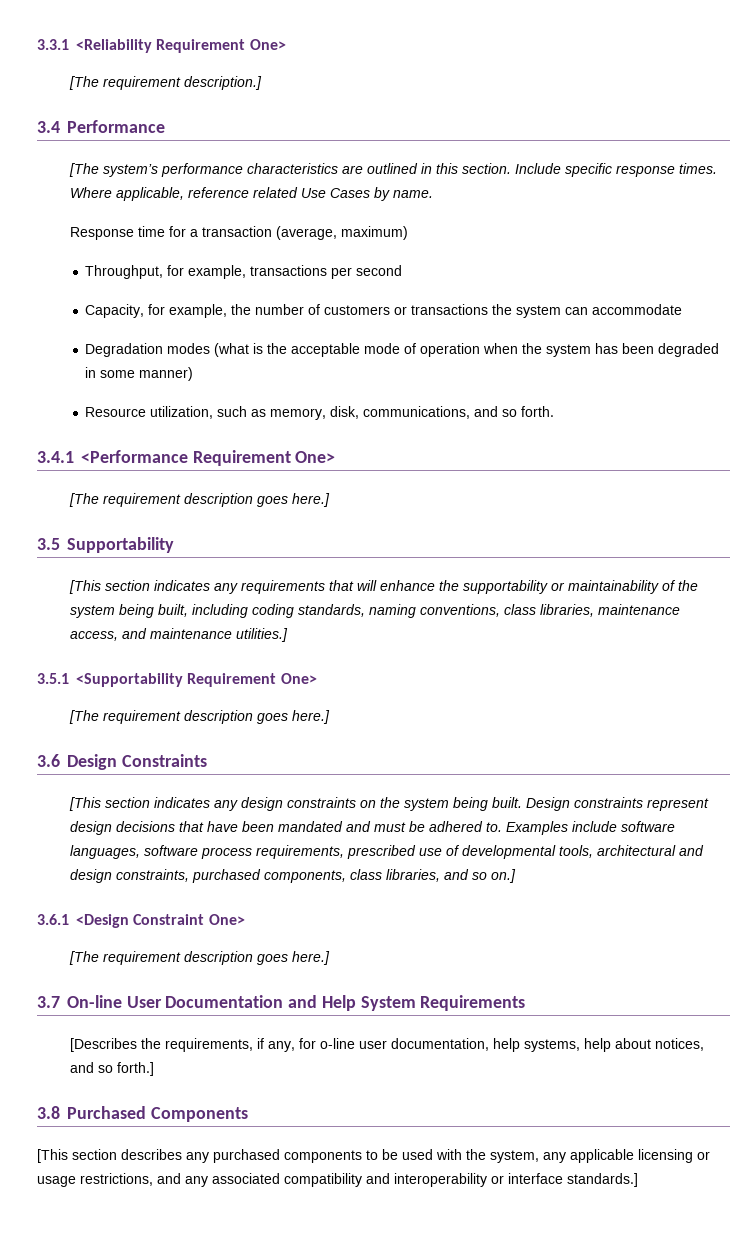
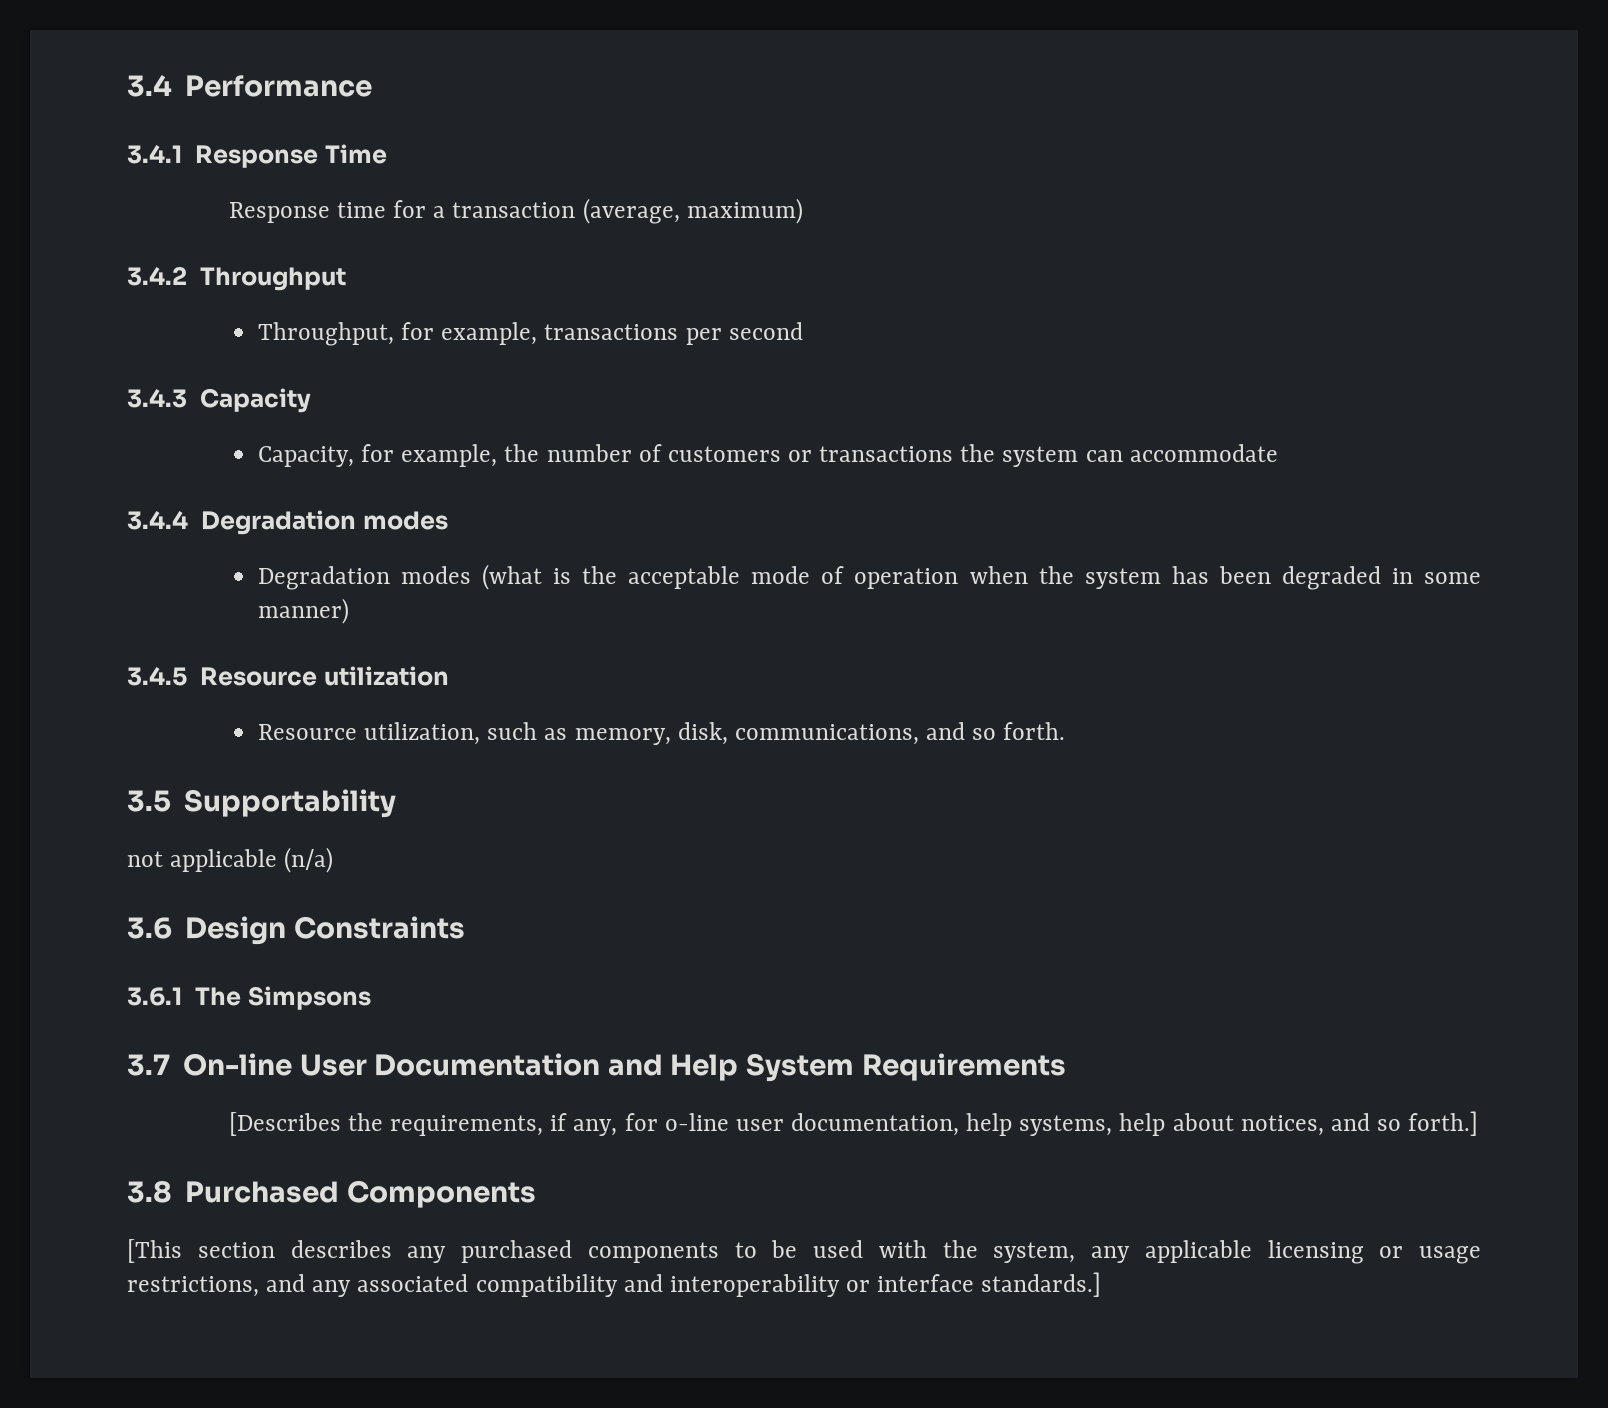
- 3.3.1 <Reliability Requirement One>
- [The requirement description.]
  3.4 Performance
- [The system’s performance characteristics are outlined in this section. Include specific response times. Where applicable, reference related Use Cases by name.
+ 3.4.1 Response Time
+ 3.4.2 Throughput
+ 3.4.3 Capacity
+ 3.4.4 Degradation modes
+ 3.4.5 Resource utilization
- 3.4.1 <Performance Requirement One>
- [The requirement description goes here.]
  3.5 Supportability
- [This section indicates any requirements that will enhance the supportability or maintainability of the system being built, including coding standards, naming conventions, class libraries, maintenance access, and maintenance utilities.]
- 3.5.1 <Supportability Requirement One>
- [The requirement description goes here.]
+ not applicable (n/a)
  3.6 Design Constraints
- [This section indicates any design constraints on the system being built. Design constraints represent design decisions that have been mandated and must be adhered to. Examples include software languages, software process requirements, prescribed use of developmental tools, architectural and design constraints, purchased components, class libraries, and so on.]
- 3.6.1 <Design Constraint One>
- [The requirement description goes here.]
+ 3.6.1 The Simpsons

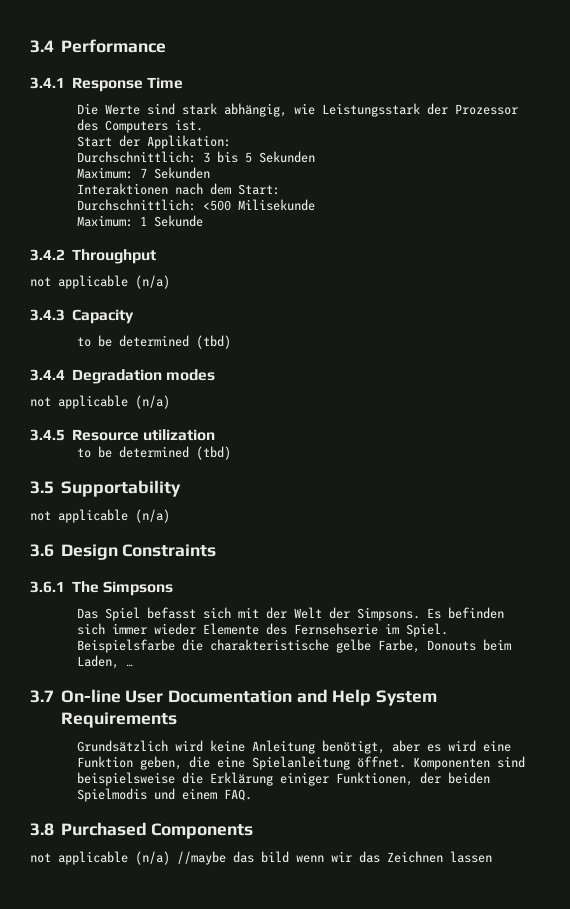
- Response time for a transaction (average, maximum)
+ Die Werte sind stark abhängig, wie Leistungsstark der Prozessor des Computers ist.
+ Start der Applikation:
+ Durchschnittlich: 3 bis 5 Sekunden
+ Maximum: 7 Sekunden
+ Interaktionen nach dem Start:
+ Durchschnittlich: <500 Milisekunde
+ Maximum: 1 Sekunde
  3.4.2 Throughput
- Throughput, for example, transactions per second
+ not applicable (n/a)
  3.4.3 Capacity
- Capacity, for example, the number of customers or transactions the system can accommodate
+ to be determined (tbd)
  3.4.4 Degradation modes
- Degradation modes (what is the acceptable mode of operation when the system has been degraded in some manner)
+ not applicable (n/a)
  3.4.5 Resource utilization
- Resource utilization, such as memory, disk, communications, and so forth.
+ to be determined (tbd)
+ Das Spiel befasst sich mit der Welt der Simpsons. Es befinden sich immer wieder Elemente des Fernsehserie im Spiel. Beispielsfarbe die charakteristische gelbe Farbe, Donouts beim Laden, …
- [Describes the requirements, if any, for o-line user documentation, help systems, help about notices, and so forth.]
+ Grundsätzlich wird keine Anleitung benötigt, aber es wird eine Funktion geben, die eine Spielanleitung öffnet. Komponenten sind beispielsweise die Erklärung einiger Funktionen, der beiden Spielmodis und einem FAQ.
  3.8 Purchased Components
- [This section describes any purchased components to be used with the system, any applicable licensing or usage restrictions, and any associated compatibility and interoperability or interface standards.]
+ not applicable (n/a) //maybe das bild wenn wir das Zeichnen lassen

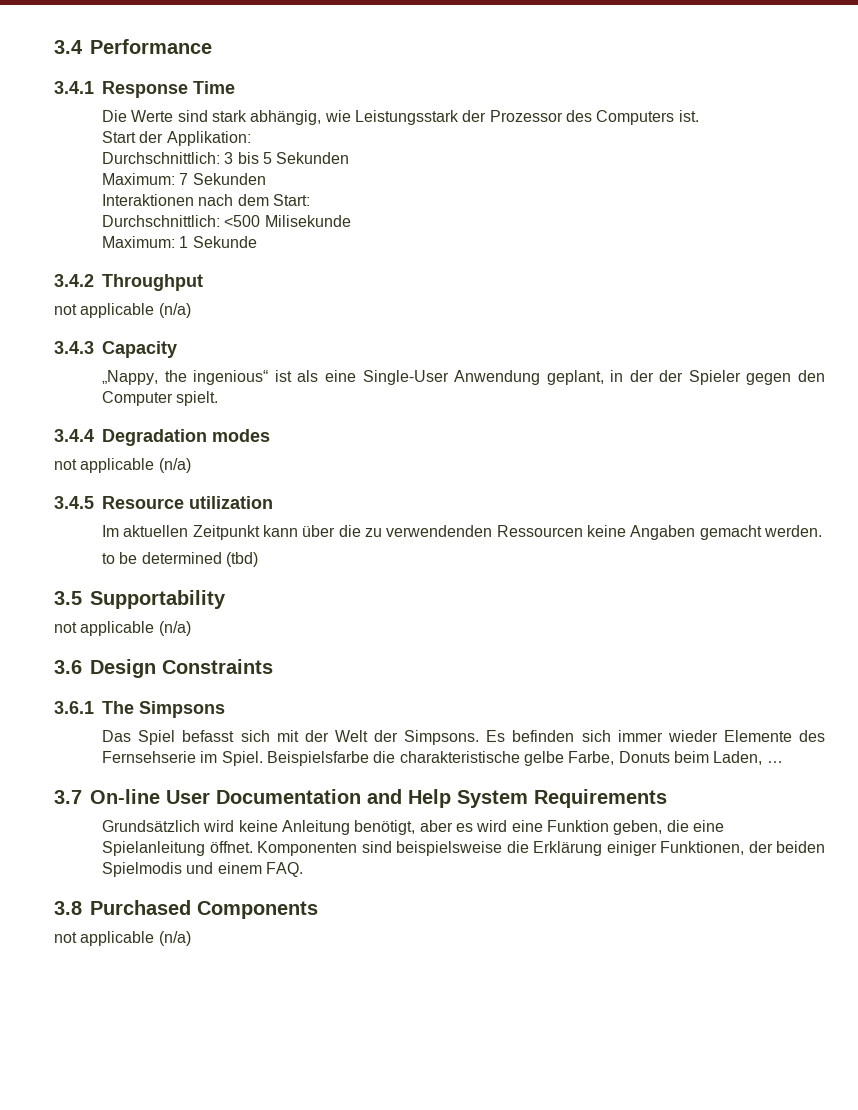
  3.4.3 Capacity
- to be determined (tbd)
+ „Nappy, the ingenious“ ist als eine Single-User Anwendung geplant, in der der Spieler gegen den Computer spielt.
+ Im aktuellen Zeitpunkt kann über die zu verwendenden Ressourcen keine Angaben gemacht werden.
- Beispielsfarbe die charakteristische gelbe Farbe, Donouts beim Laden, …
+ Beispielsfarbe die charakteristische gelbe Farbe, Donuts beim Laden, …
  3.8 Purchased Components
- not applicable (n/a) //maybe das bild wenn wir das Zeichnen lassen
+ not applicable (n/a)

